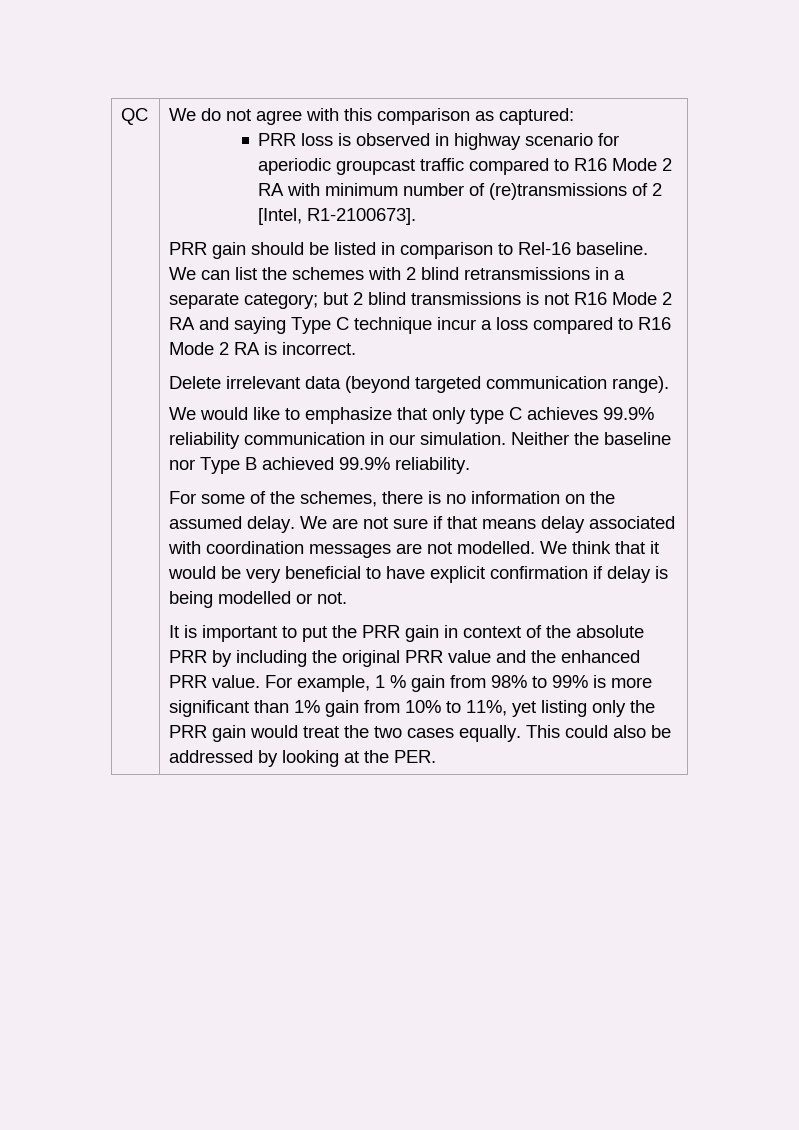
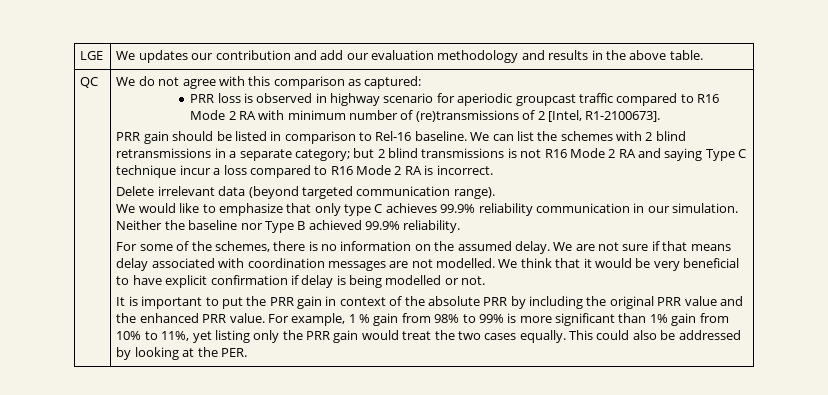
+ LGE | We updates our contribution and add our evaluation methodology and results in the above table.

